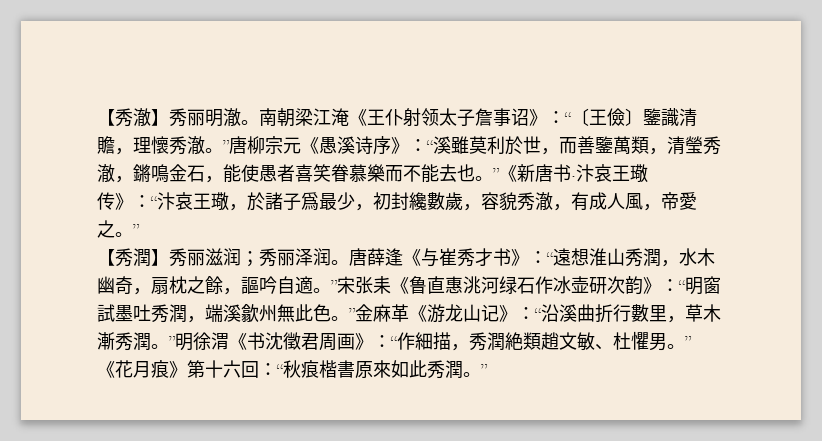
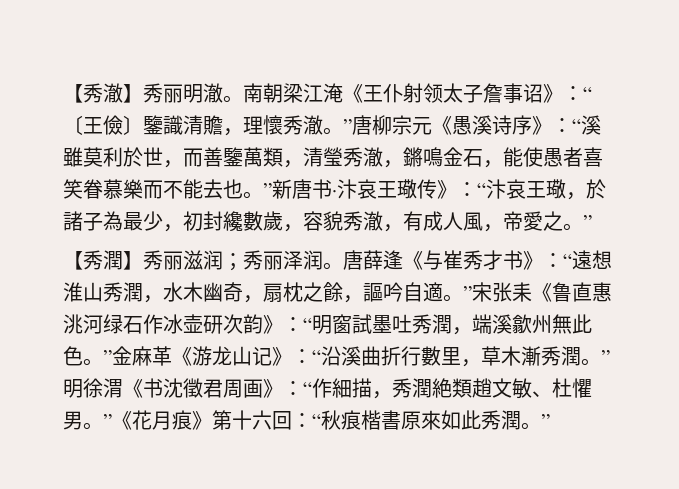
- “溪雖莫利於世，而善鑒萬類，清瑩秀澈，鏘鳴金石，能使愚者喜笑眷慕樂而不能去也。”《新唐书·汴哀王璥
- 传》：
+ “溪雖莫利於世，而善鑒萬類，清瑩秀澈，鏘鳴金石，能使愚者喜笑眷慕樂而不能去也。”新唐书·汴哀王璥传》：
- “汴哀王璥，於諸子爲最少，初封纔數歲，容貌秀澈，有成人風，帝愛之。”
+ “汴哀王璥，於諸子為最少，初封纔數歲，容貌秀澈，有成人風，帝愛之。”

